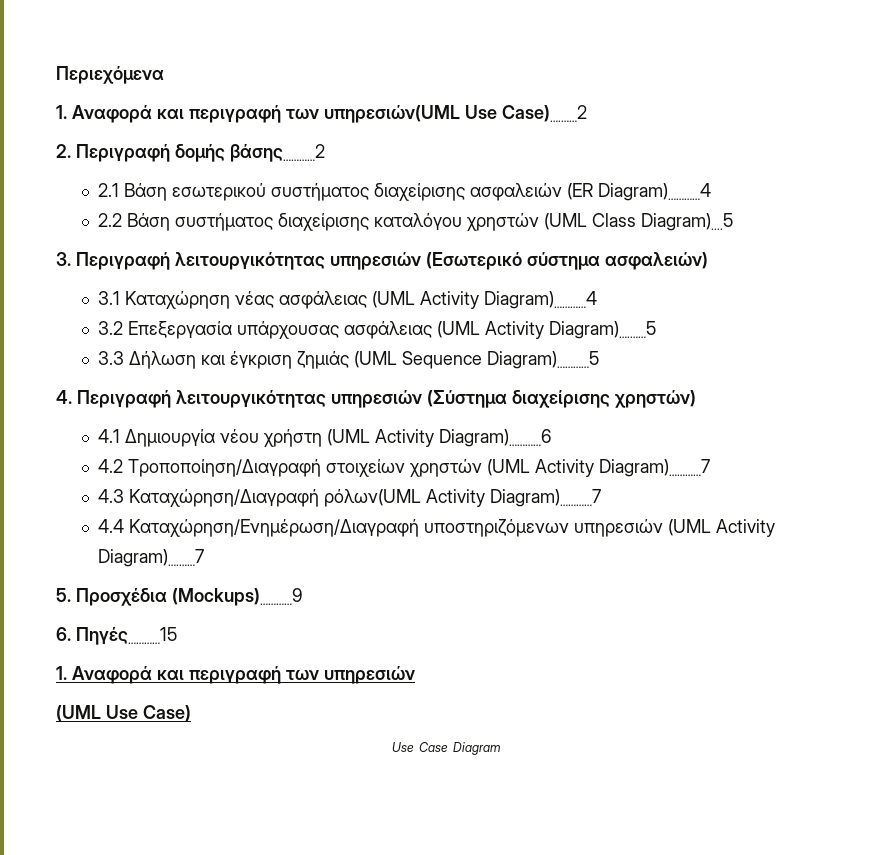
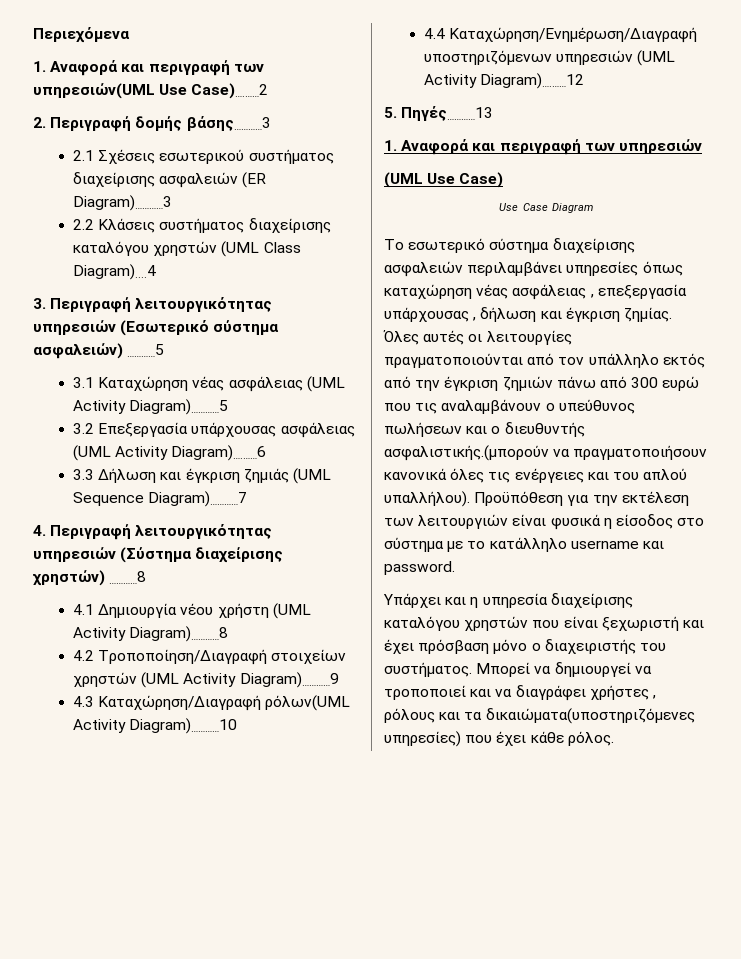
- 2. Περιγραφή δομής βάσης…………2
+ 2. Περιγραφή δομής βάσης…………3
- 2.1 Βάση εσωτερικού συστήματος διαχείρισης ασφαλειών (ER Diagram)…………4
+ 2.1 Σχέσεις εσωτερικού συστήματος διαχείρισης ασφαλειών (ER Diagram)…………3
- 2.2 Βάση συστήματος διαχείρισης καταλόγου χρηστών (UML Class Diagram)....5
+ 2.2 Κλάσεις συστήματος διαχείρισης καταλόγου χρηστών (UML Class Diagram)....4
- 3. Περιγραφή λειτουργικότητας υπηρεσιών (Εσωτερικό σύστημα ασφαλειών)
+ 3. Περιγραφή λειτουργικότητας υπηρεσιών (Εσωτερικό σύστημα ασφαλειών) …………5
- 3.1 Καταχώρηση νέας ασφάλειας (UML Activity Diagram)…………4
+ 3.1 Καταχώρηση νέας ασφάλειας (UML Activity Diagram)…………5
- 3.2 Επεξεργασία υπάρχουσας ασφάλειας (UML Activity Diagram)….……5
+ 3.2 Επεξεργασία υπάρχουσας ασφάλειας (UML Activity Diagram)….……6
- 3.3 Δήλωση και έγκριση ζημιάς (UML Sequence Diagram)…………5
+ 3.3 Δήλωση και έγκριση ζημιάς (UML Sequence Diagram)…………7
- 4. Περιγραφή λειτουργικότητας υπηρεσιών (Σύστημα διαχείρισης χρηστών)
+ 4. Περιγραφή λειτουργικότητας υπηρεσιών (Σύστημα διαχείρισης χρηστών) …………8
- 4.1 Δημιουργία νέου χρήστη (UML Activity Diagram)…………6
+ 4.1 Δημιουργία νέου χρήστη (UML Activity Diagram)…………8
- 4.2 Τροποποίηση/Διαγραφή στοιχείων χρηστών (UML Activity Diagram)…………7
+ 4.2 Τροποποίηση/Διαγραφή στοιχείων χρηστών (UML Activity Diagram)…………9
- 4.3 Καταχώρηση/Διαγραφή ρόλων(UML Activity Diagram)…………7
+ 4.3 Καταχώρηση/Διαγραφή ρόλων(UML Activity Diagram)…………10
- 4.4 Καταχώρηση/Ενημέρωση/Διαγραφή υποστηριζόμενων υπηρεσιών (UML Activity Diagram)….……7
+ 4.4 Καταχώρηση/Ενημέρωση/Διαγραφή υποστηριζόμενων υπηρεσιών (UML Activity Diagram)….……12
- 5. Προσχέδια (Mockups)…………9
- 6. Πηγές…………15
+ 5. Πηγές…………13
+ Το εσωτερικό σύστημα διαχείρισης ασφαλειών περιλαμβάνει υπηρεσίες όπως καταχώρηση νέας ασφάλειας , επεξεργασία υπάρχουσας , δήλωση και έγκριση ζημίας. Όλες αυτές οι λειτουργίες πραγματοποιούνται από τον υπάλληλο εκτός από την έγκριση ζημιών πάνω από 300 ευρώ που τις αναλαμβάνουν ο υπεύθυνος πωλήσεων και ο διευθυντής ασφαλιστικής.(μπορούν να πραγματοποιήσουν κανονικά όλες τις ενέργειες και του απλού υπαλλήλου). Προϋπόθεση για την εκτέλεση των λειτουργιών είναι φυσικά η είσοδος στο σύστημα με το κατάλληλο username και password.
+ Υπάρχει και η υπηρεσία διαχείρισης καταλόγου χρηστών που είναι ξεχωριστή και έχει πρόσβαση μόνο ο διαχειριστής του συστήματος. Μπορεί να δημιουργεί να τροποποιεί και να διαγράφει χρήστες , ρόλους και τα δικαιώματα(υποστηριζόμενες υπηρεσίες) που έχει κάθε ρόλος.

